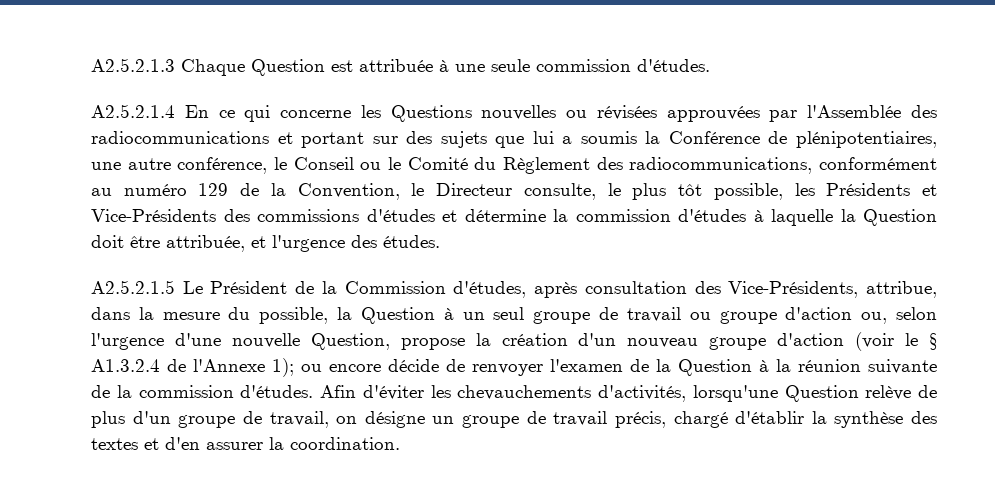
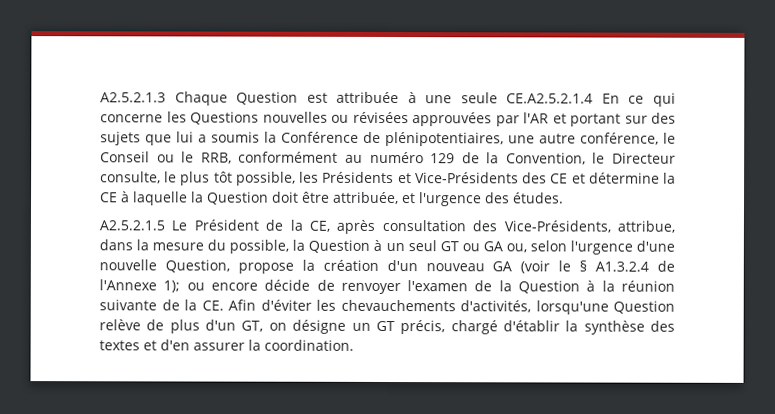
- A2.5.2.1.3 Chaque Question est attribuée à une seule commission d'études.
- A2.5.2.1.4 En ce qui concerne les Questions nouvelles ou révisées approuvées par l'Assemblée des radiocommunications et portant sur des sujets que lui a soumis la Conférence de plénipotentiaires, une autre conférence, le Conseil ou le Comité du Règlement des radiocommunications, conformément au numéro 129 de la Convention, le Directeur consulte, le plus tôt possible, les Présidents et Vice-Présidents des commissions d'études et détermine la commission d'études à laquelle la Question doit être attribuée, et l'urgence des études.
+ A2.5.2.1.3 Chaque Question est attribuée à une seule CE.A2.5.2.1.4 En ce qui concerne les Questions nouvelles ou révisées approuvées par l'AR et portant sur des sujets que lui a soumis la Conférence de plénipotentiaires, une autre conférence, le Conseil ou le RRB, conformément au numéro 129 de la Convention, le Directeur consulte, le plus tôt possible, les Présidents et Vice-Présidents des CE et détermine la CE à laquelle la Question doit être attribuée, et l'urgence des études.
- A2.5.2.1.5 Le Président de la Commission d'études, après consultation des Vice-Présidents, attribue, dans la mesure du possible, la Question à un seul groupe de travail ou groupe d'action ou, selon l'urgence d'une nouvelle Question, propose la création d'un nouveau groupe d'action (voir le § A1.3.2.4 de l'Annexe 1);
+ A2.5.2.1.5 Le Président de la CE, après consultation des Vice-Présidents, attribue, dans la mesure du possible, la Question à un seul GT ou GA ou, selon l'urgence d'une nouvelle Question, propose la création d'un nouveau GA (voir le § A1.3.2.4 de l'Annexe 1);
- ou encore décide de renvoyer l'examen de la Question à la réunion suivante de la commission d'études. Afin d'éviter les chevauchements d'activités, lorsqu'une Question relève de plus d'un groupe de travail, on désigne un groupe de travail précis, chargé d'établir la synthèse des textes et d'en assurer la coordination.
+ ou encore décide de renvoyer l'examen de la Question à la réunion suivante de la CE. Afin d'éviter les chevauchements d'activités, lorsqu'une Question relève de plus d'un GT, on désigne un GT précis, chargé d'établir la synthèse des textes et d'en assurer la coordination.

